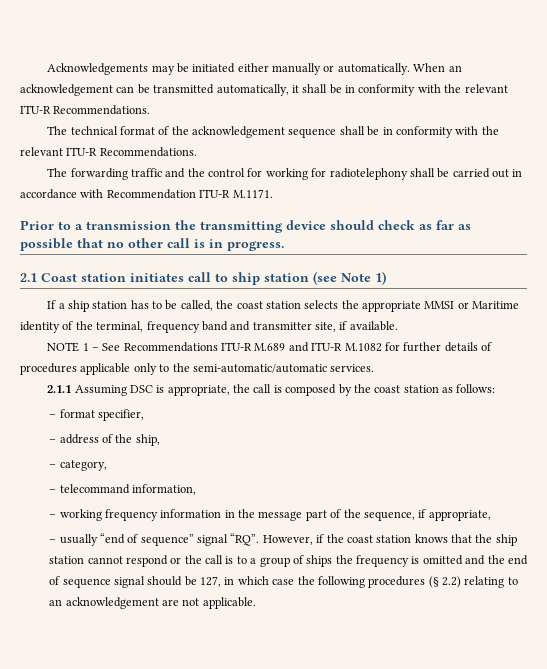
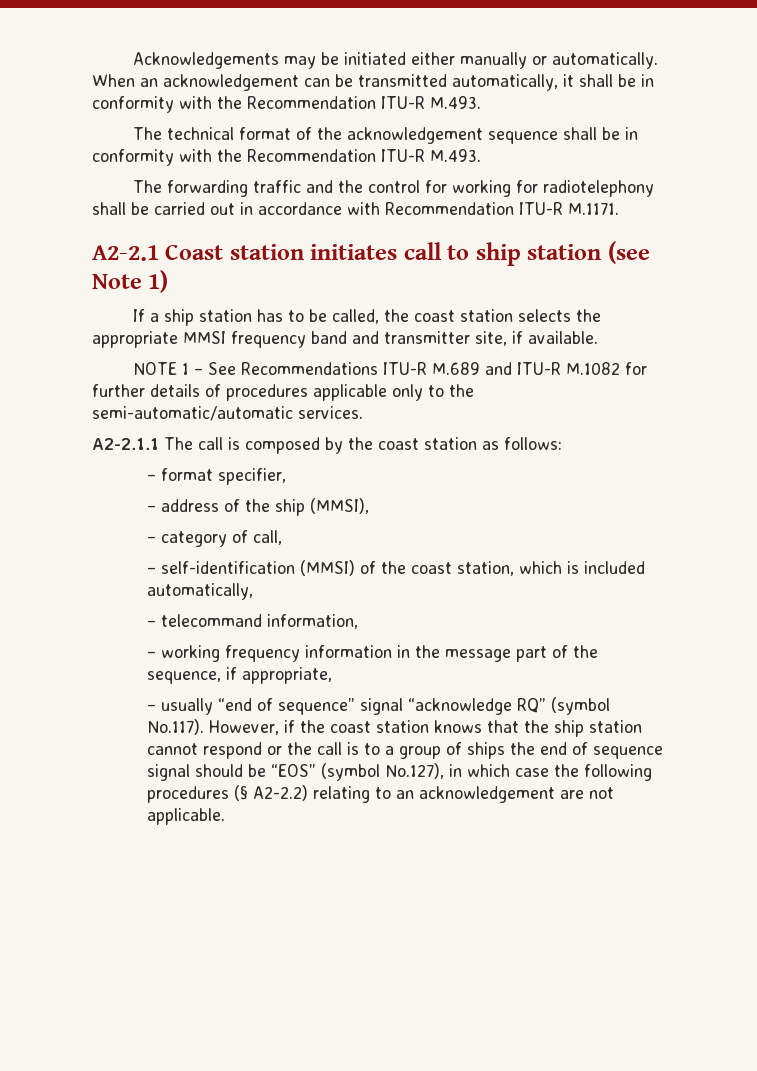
- When an acknowledgement can be transmitted automatically, it shall be in conformity with the relevant ITU-R Recommendations.
+ When an acknowledgement can be transmitted automatically, it shall be in conformity with the Recommendation ITU-R M.493.
- The technical format of the acknowledgement sequence shall be in conformity with the relevant ITU-R Recommendations.
+ The technical format of the acknowledgement sequence shall be in conformity with the Recommendation ITU-R M.493.
- Prior to a transmission the transmitting device should check as far as possible that no other call is in progress.
- 2.1 Coast station initiates call to ship station (see Note 1)
+ A2-2.1 Coast station initiates call to ship station (see Note 1)
- If a ship station has to be called, the coast station selects the appropriate MMSI or Maritime identity of the terminal, frequency band and transmitter site, if available.
+ If a ship station has to be called, the coast station selects the appropriate MMSI frequency band and transmitter site, if available.
- 2.1.1 Assuming DSC is appropriate, the call is composed by the coast station as follows:
+ A2-2.1.1 The call is composed by the coast station as follows:
- – address of the ship,
- – category,
+ – address of the ship (MMSI),
+ – category of call,
+ – self-identification (MMSI) of the coast station, which is included automatically,
- – usually “end of sequence” signal “RQ”. However, if the coast station knows that the ship station cannot respond or the call is to a group of ships the frequency is omitted and the end of sequence signal should be 127, in which case the following procedures (§ 2.2) relating to an acknowledgement are not applicable.
+ – usually “end of sequence” signal “acknowledge RQ” (symbol No.117). However, if the coast station knows that the ship station cannot respond or the call is to a group of ships the end of sequence signal should be “EOS” (symbol No.127), in which case the following procedures (§ A2-2.2) relating to an acknowledgement are not applicable.

